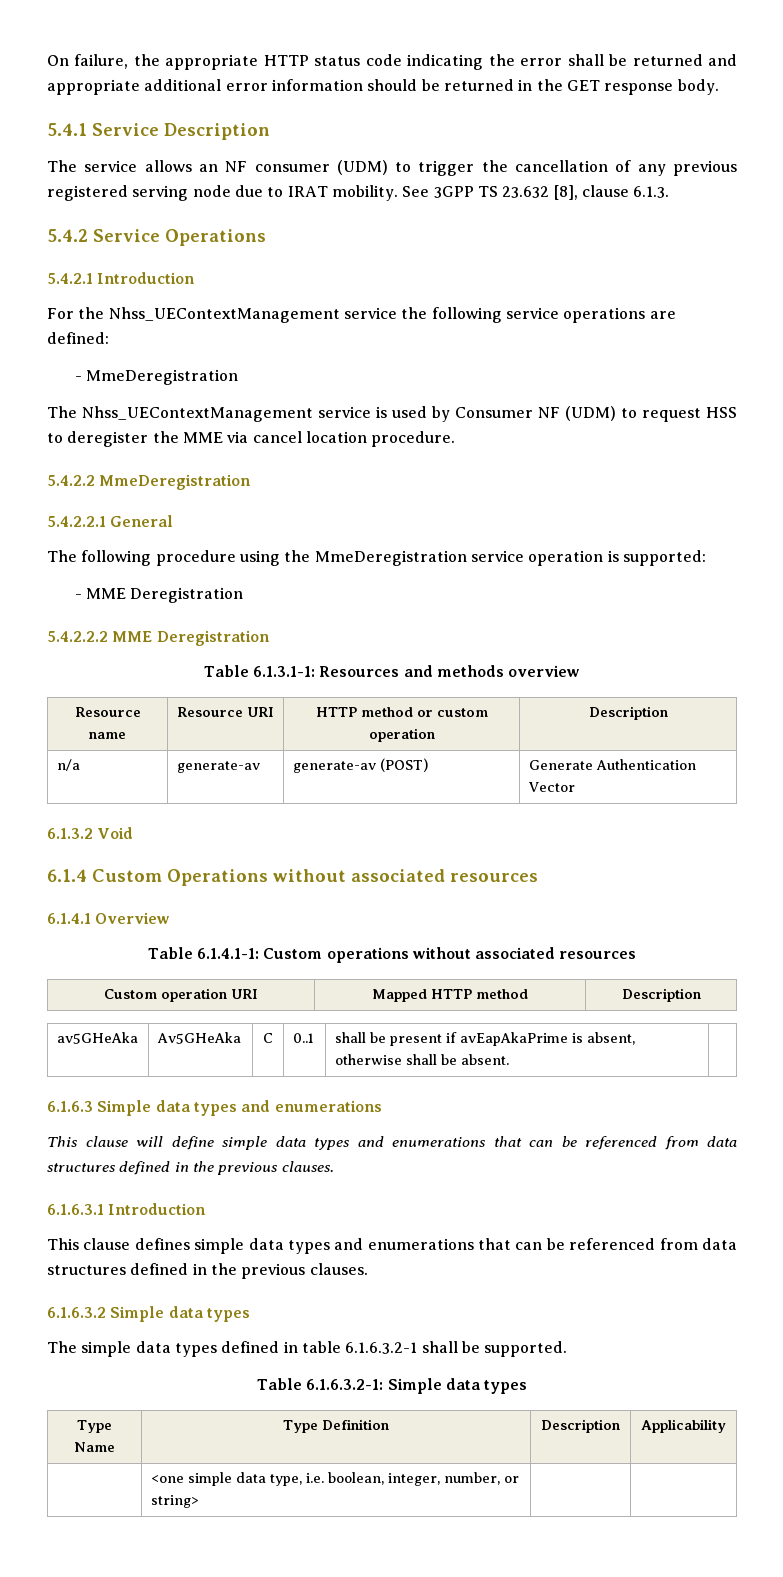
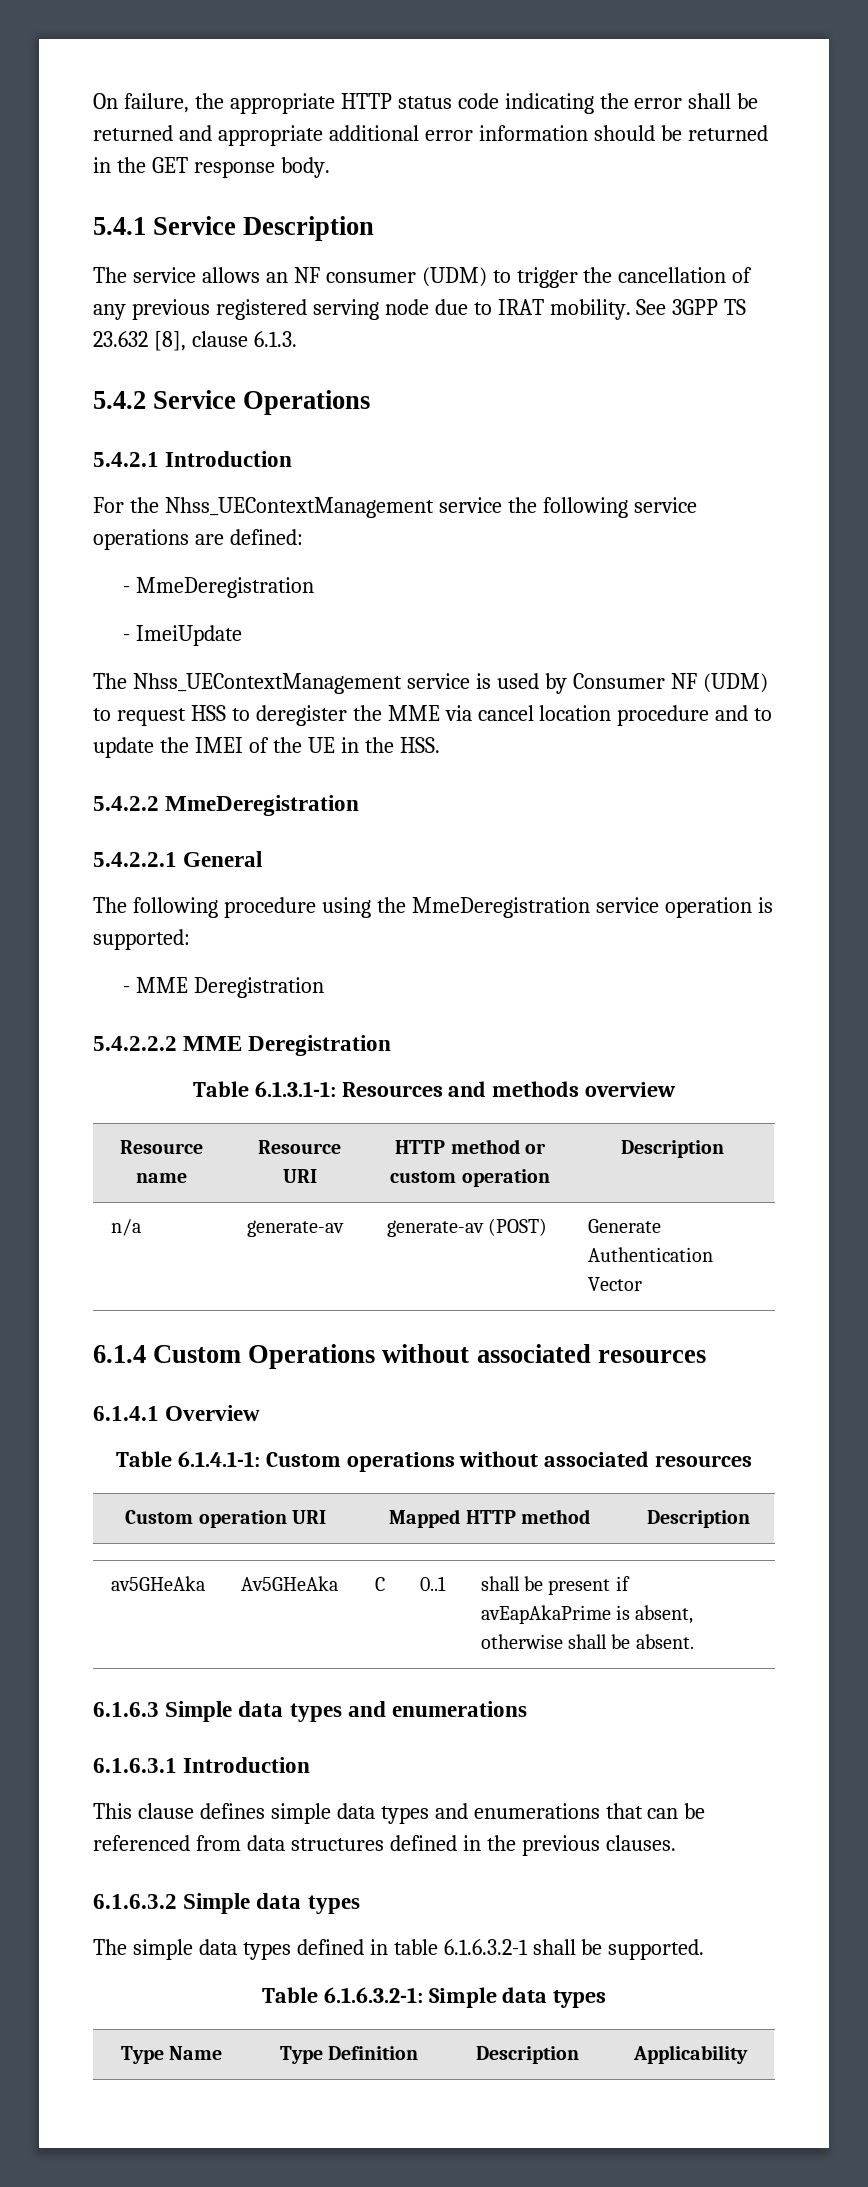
+ - ImeiUpdate
- The Nhss_UEContextManagement service is used by Consumer NF (UDM) to request HSS to deregister the MME via cancel location procedure.
+ The Nhss_UEContextManagement service is used by Consumer NF (UDM) to request HSS to deregister the MME via cancel location procedure and to update the IMEI of the UE in the HSS.
- 6.1.3.2 Void
- This clause will define simple data types and enumerations that can be referenced from data structures defined in the previous clauses.
- | <one simple data type, i.e. boolean, integer, number, or string> | |

